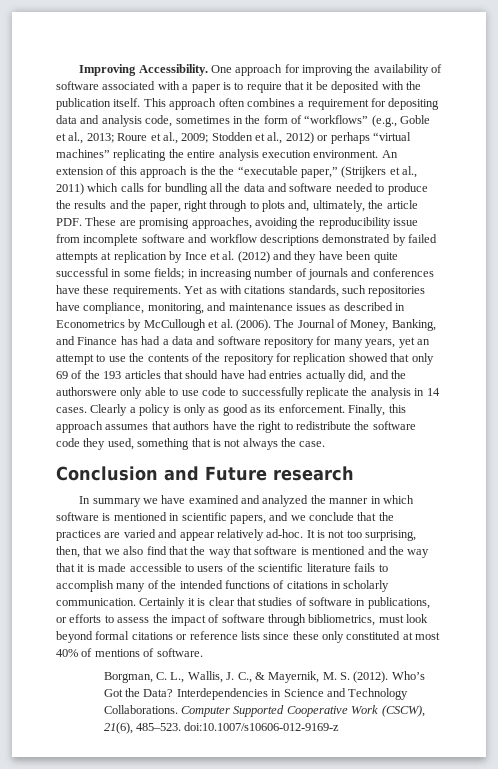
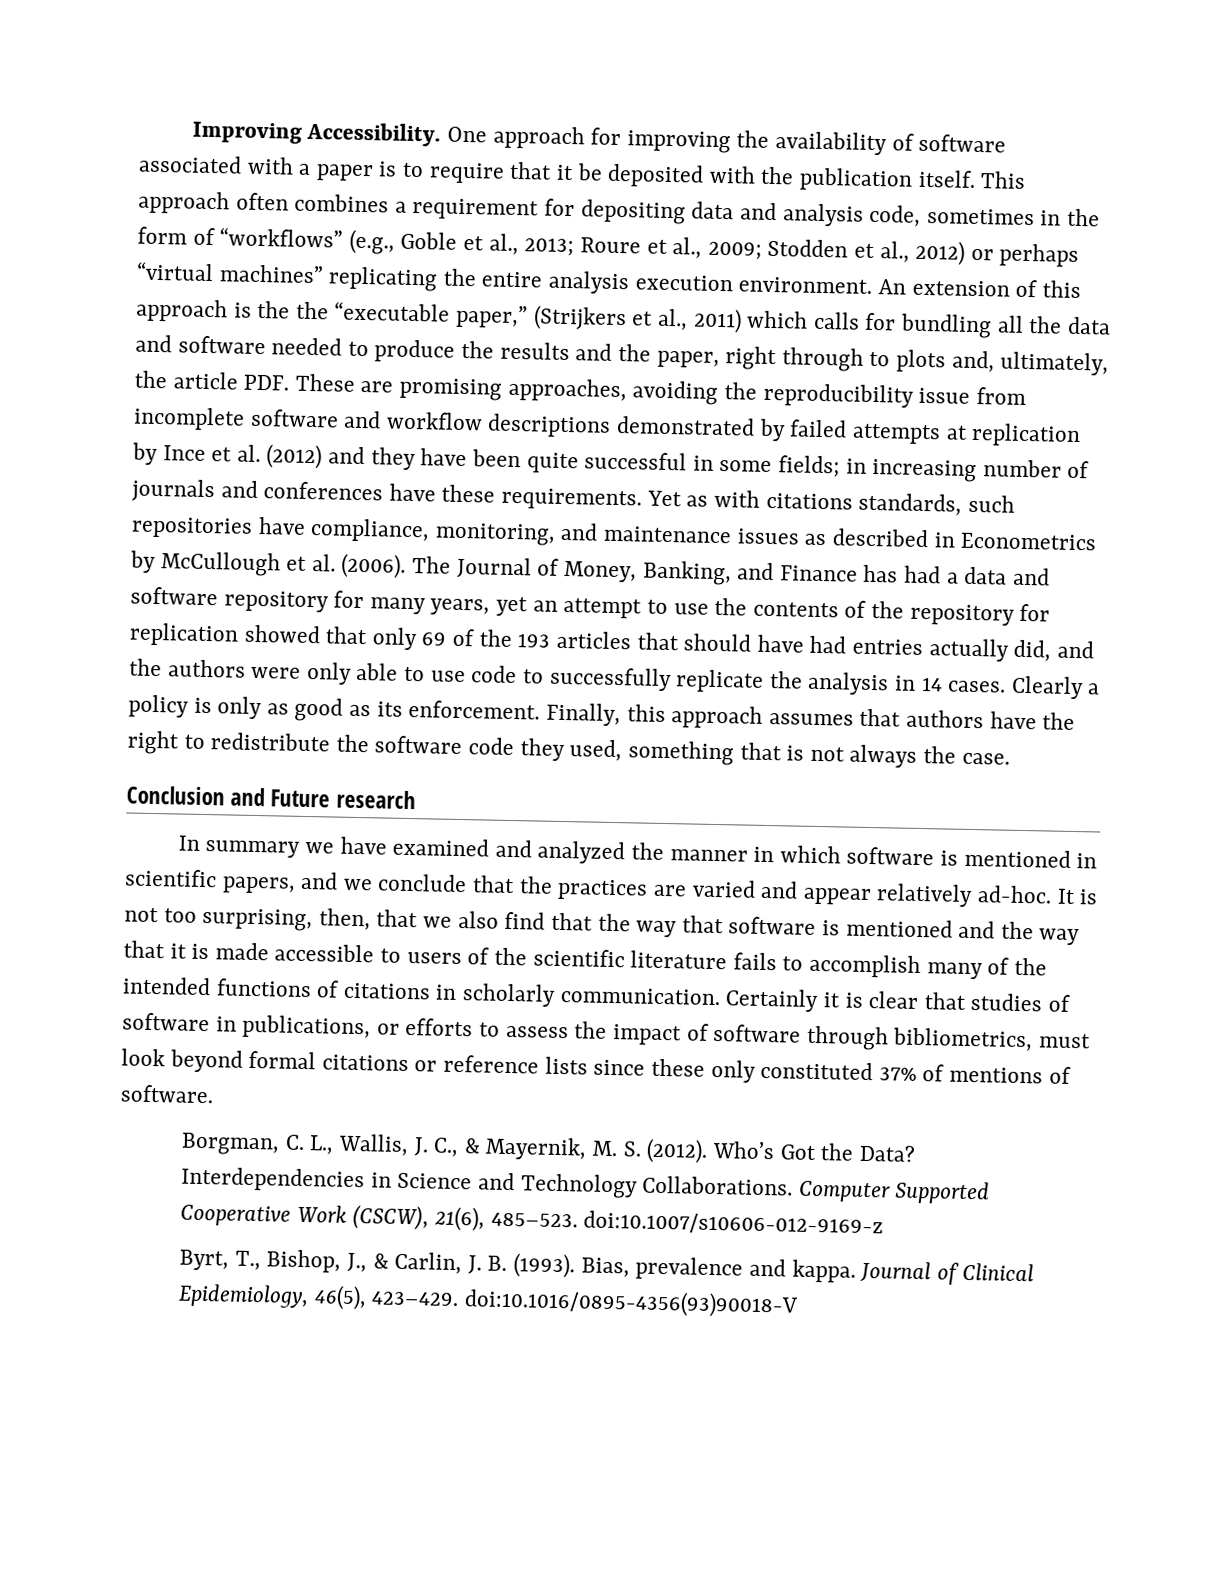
- The Journal of Money, Banking, and Finance has had a data and software repository for many years, yet an attempt to use the contents of the repository for replication showed that only 69 of the 193 articles that should have had entries actually did, and the authorswere only able to use code to successfully replicate the analysis in 14 cases.
+ The Journal of Money, Banking, and Finance has had a data and software repository for many years, yet an attempt to use the contents of the repository for replication showed that only 69 of the 193 articles that should have had entries actually did, and the authors were only able to use code to successfully replicate the analysis in 14 cases.
- Certainly it is clear that studies of software in publications, or efforts to assess the impact of software through bibliometrics, must look beyond formal citations or reference lists since these only constituted at most 40% of mentions of software.
+ Certainly it is clear that studies of software in publications, or efforts to assess the impact of software through bibliometrics, must look beyond formal citations or reference lists since these only constituted 37% of mentions of software.
+ Byrt, T., Bishop, J., & Carlin, J. B. (1993). Bias, prevalence and kappa. Journal of Clinical Epidemiology, 46(5), 423–429. doi:10.1016/0895-4356(93)90018-V

